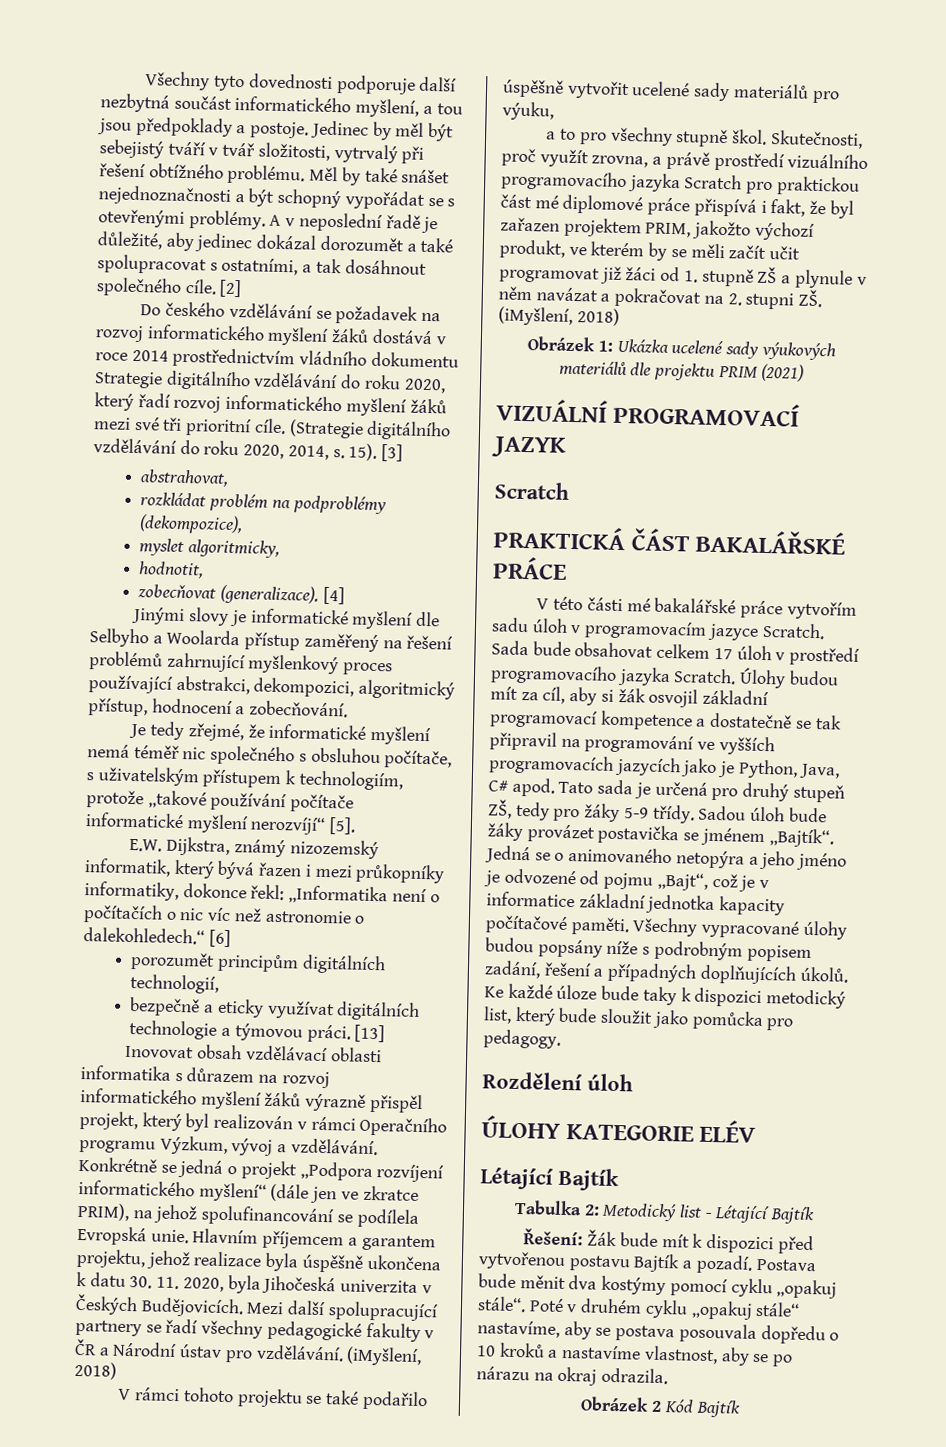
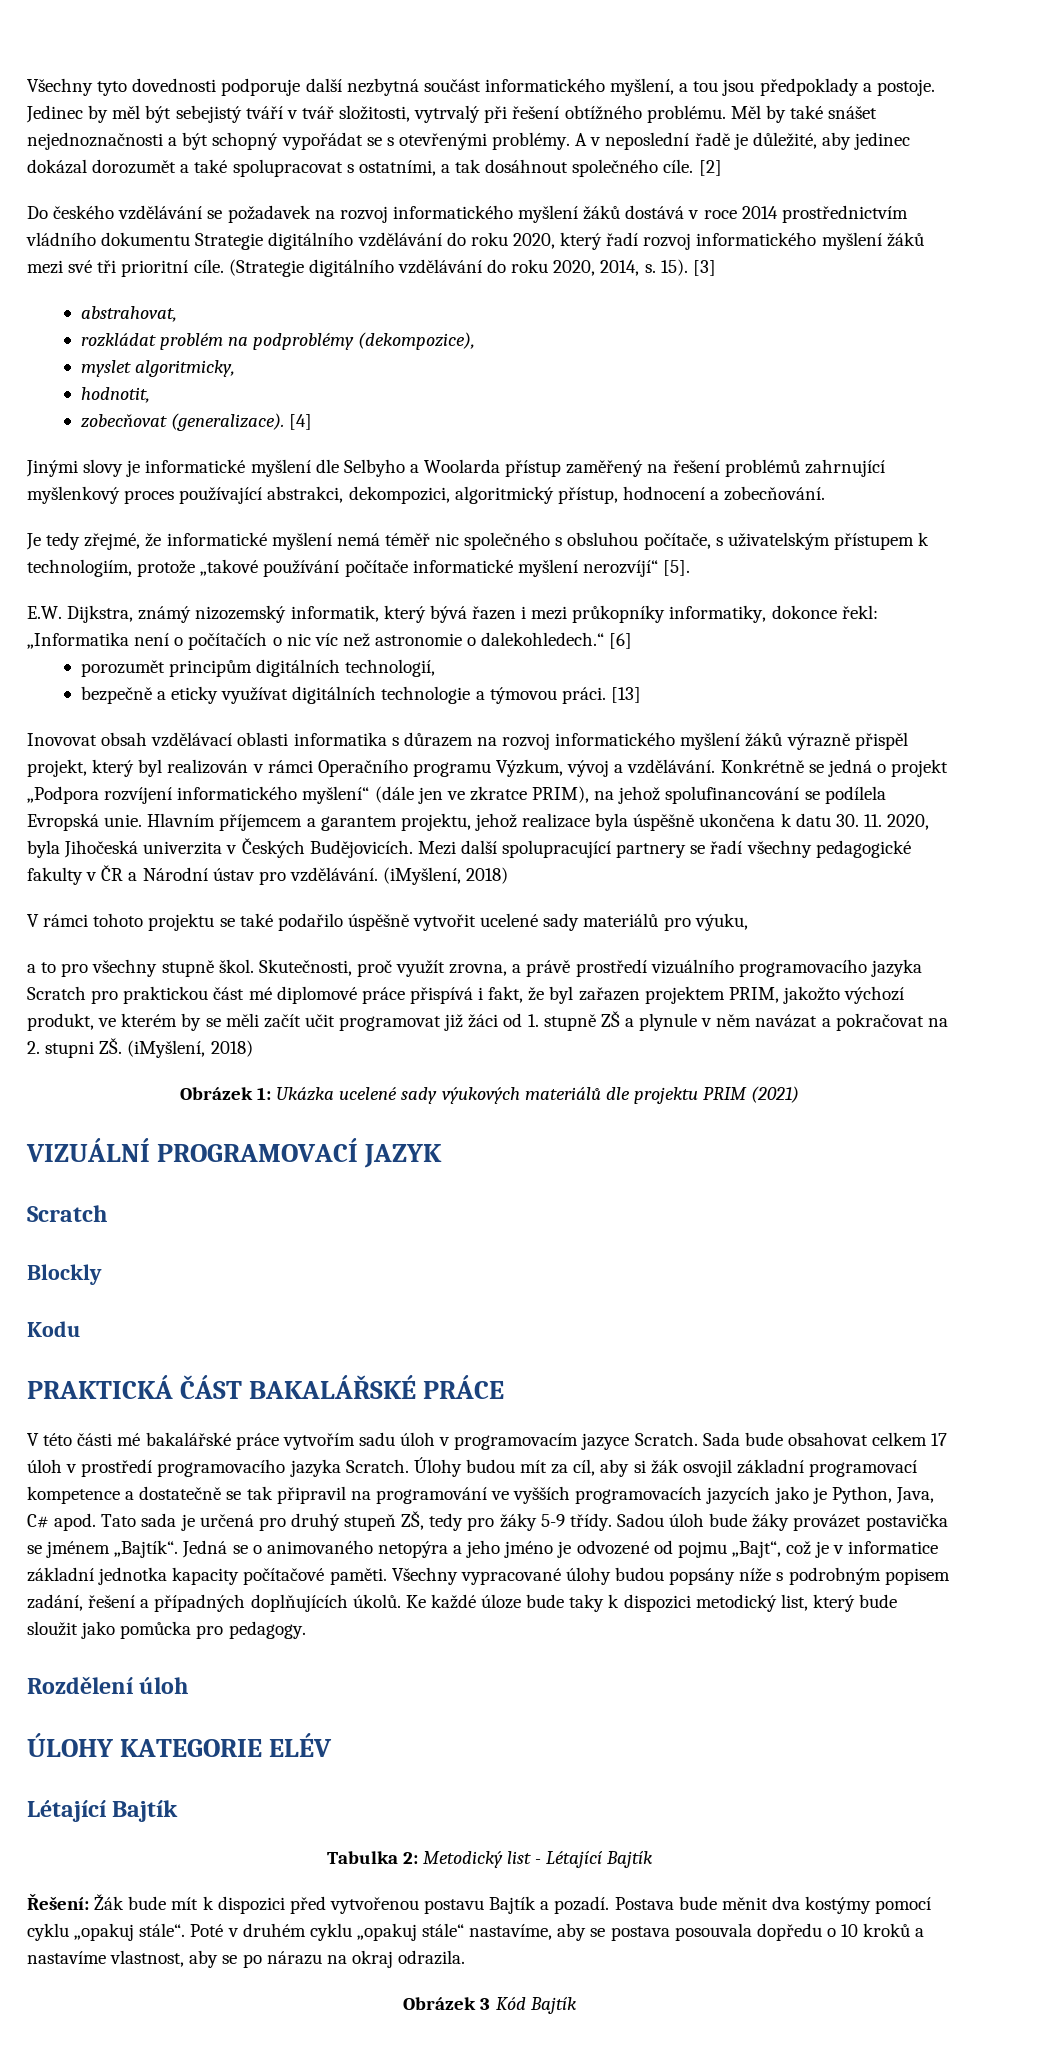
+ Blockly
+ Kodu
- Obrázek 2 Kód Bajtík
+ Obrázek 3 Kód Bajtík

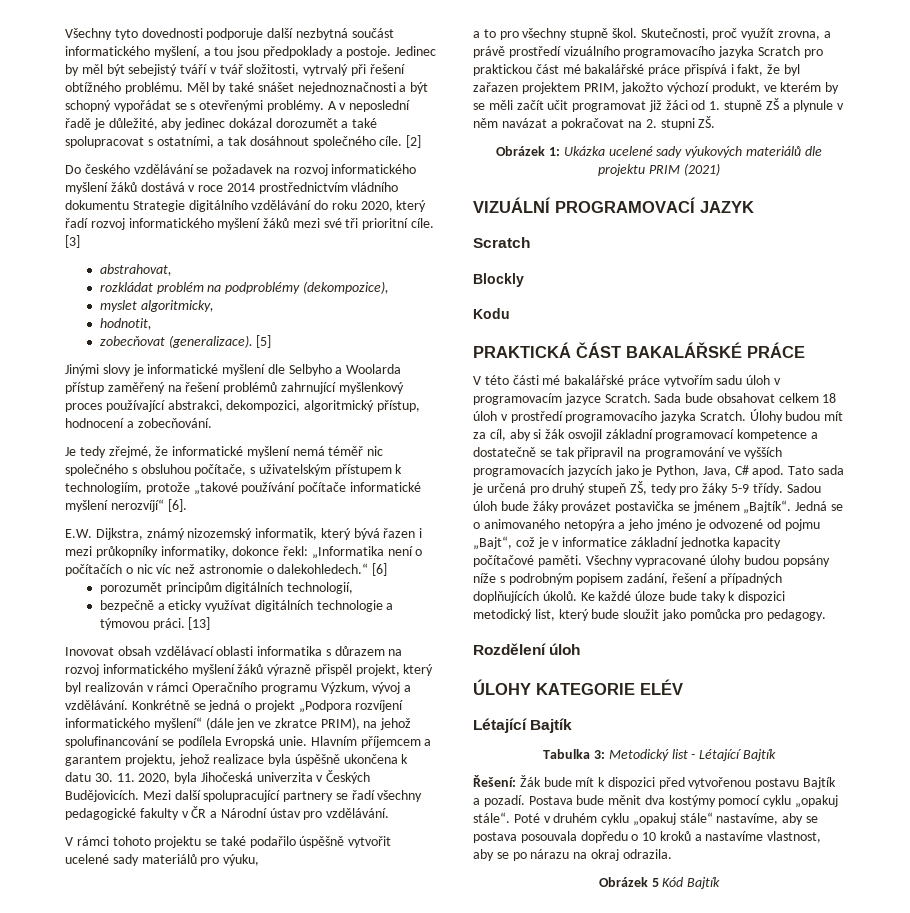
- (Strategie digitálního vzdělávání do roku 2020, 2014, s. 15).
- [4]
+ [5]
- Je tedy zřejmé, že informatické myšlení nemá téměř nic společného s obsluhou počítače, s uživatelským přístupem k technologiím, protože „takové používání počítače informatické myšlení nerozvíjí“ [5].
+ Je tedy zřejmé, že informatické myšlení nemá téměř nic společného s obsluhou počítače, s uživatelským přístupem k technologiím, protože „takové používání počítače informatické myšlení nerozvíjí“ [6].
- Mezi další spolupracující partnery se řadí všechny pedagogické fakulty v ČR a Národní ústav pro vzdělávání. (iMyšlení, 2018)
+ Mezi další spolupracující partnery se řadí všechny pedagogické fakulty v ČR a Národní ústav pro vzdělávání.
- Skutečnosti, proč využít zrovna, a právě prostředí vizuálního programovacího jazyka Scratch pro praktickou část mé diplomové práce přispívá i fakt, že byl zařazen projektem PRIM, jakožto výchozí produkt, ve kterém by se měli začít učit programovat již žáci od 1. stupně ZŠ a plynule v něm navázat a pokračovat na 2. stupni ZŠ. (iMyšlení, 2018)
+ Skutečnosti, proč využít zrovna, a právě prostředí vizuálního programovacího jazyka Scratch pro praktickou část mé bakalářské práce přispívá i fakt, že byl zařazen projektem PRIM, jakožto výchozí produkt, ve kterém by se měli začít učit programovat již žáci od 1. stupně ZŠ a plynule v něm navázat a pokračovat na 2. stupni ZŠ.
- Sada bude obsahovat celkem 17 úloh v prostředí programovacího jazyka Scratch.
+ Sada bude obsahovat celkem 18 úloh v prostředí programovacího jazyka Scratch.
- Tabulka 2: Metodický list - Létající Bajtík
+ Tabulka 3: Metodický list - Létající Bajtík
- Obrázek 3 Kód Bajtík
+ Obrázek 5 Kód Bajtík

